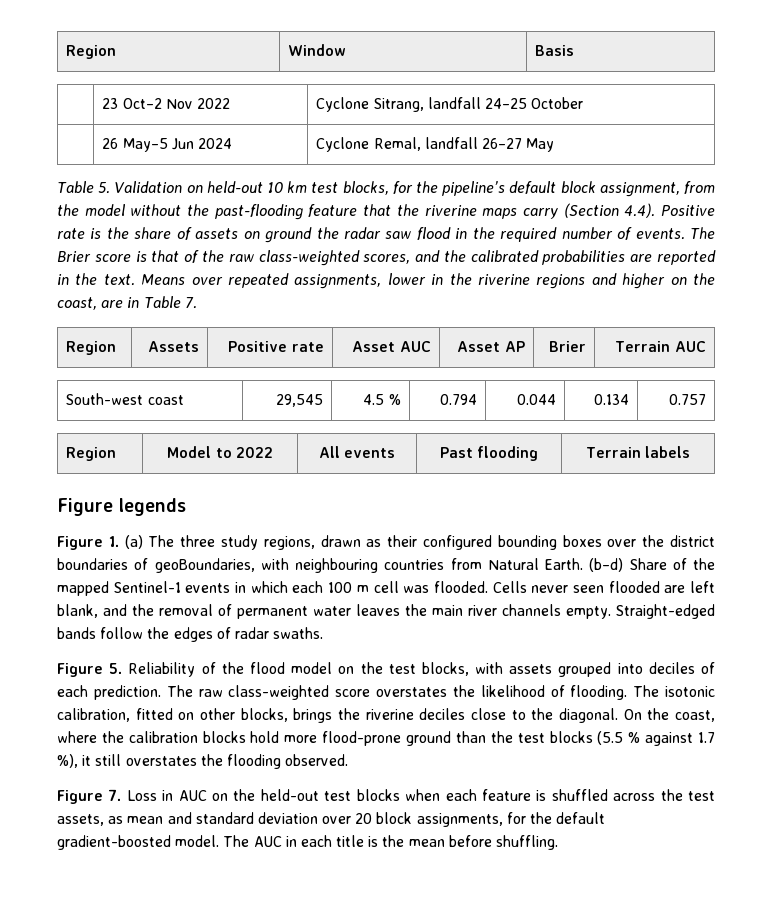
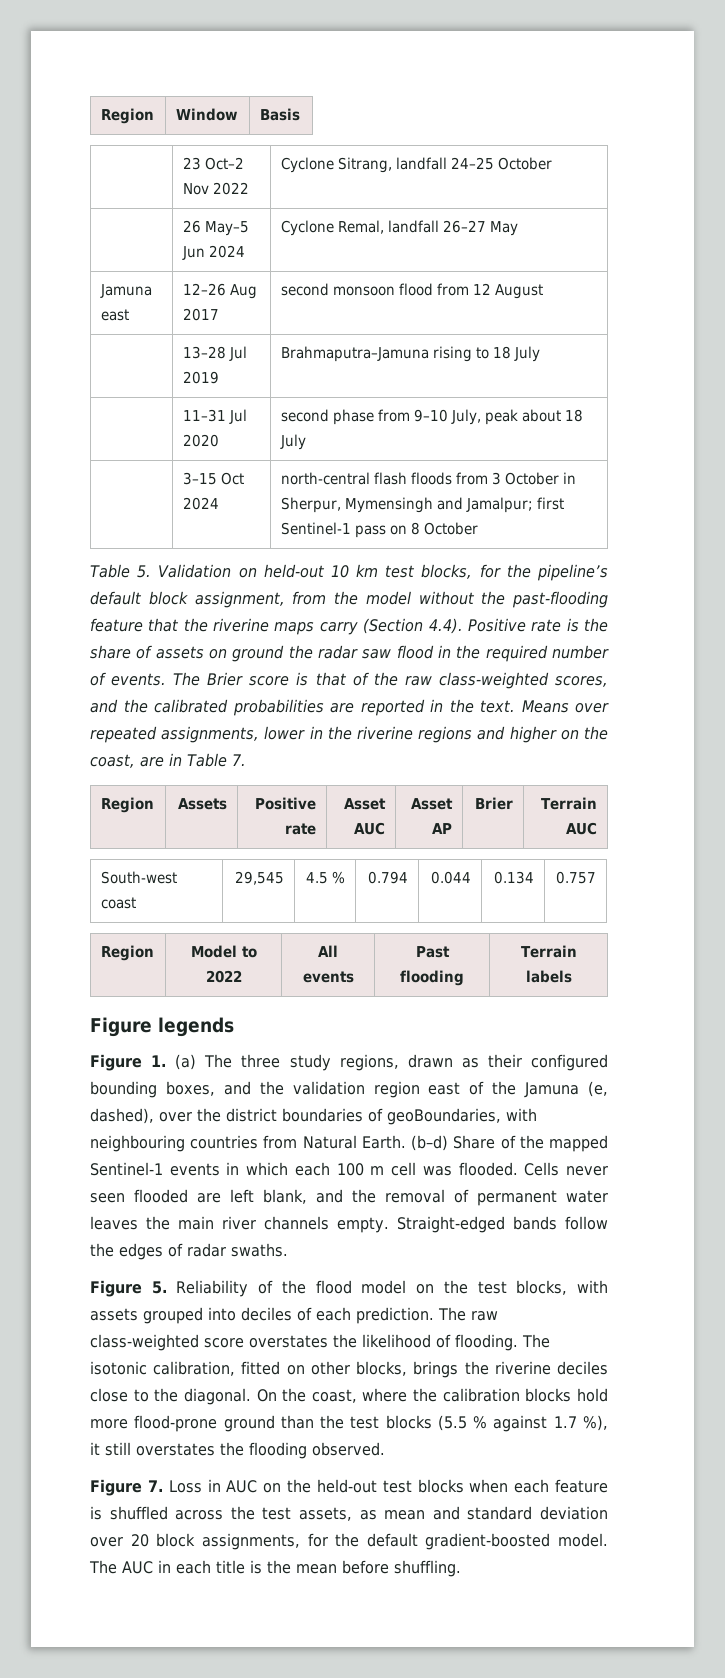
+ Jamuna east | 12–26 Aug 2017 | second monsoon flood from 12 August
+ | 13–28 Jul 2019 | Brahmaputra–Jamuna rising to 18 July
+ | 11–31 Jul 2020 | second phase from 9–10 July, peak about 18 July
+ | 3–15 Oct 2024 | north-central flash floods from 3 October in Sherpur, Mymensingh and Jamalpur; first Sentinel-1 pass on 8 October
- Figure 1. (a) The three study regions, drawn as their configured bounding boxes over the district boundaries of geoBoundaries, with neighbouring countries from Natural Earth.
+ Figure 1. (a) The three study regions, drawn as their configured bounding boxes, and the validation region east of the Jamuna (e, dashed), over the district boundaries of geoBoundaries, with neighbouring countries from Natural Earth.

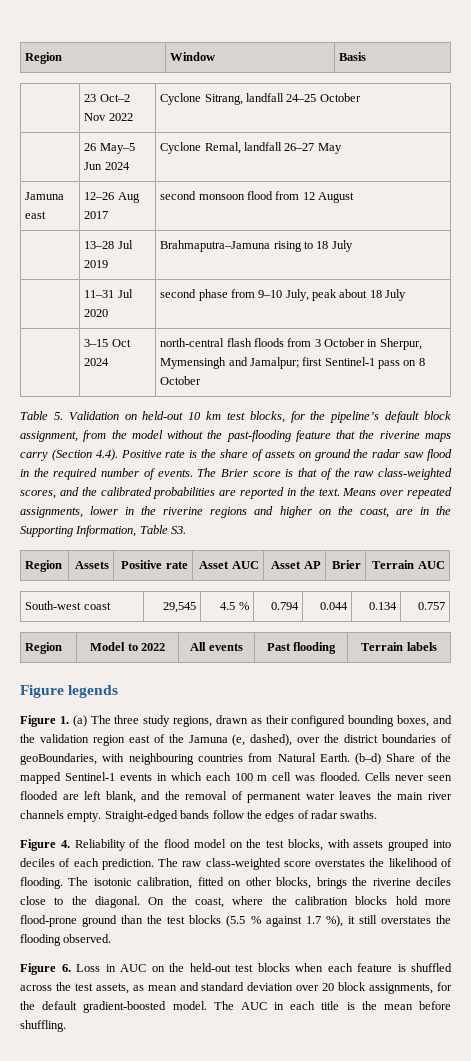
- Means over repeated assignments, lower in the riverine regions and higher on the coast, are in Table 7.
+ Means over repeated assignments, lower in the riverine regions and higher on the coast, are in the Supporting Information, Table S3.
- Figure 5. Reliability of the flood model on the test blocks, with assets grouped into deciles of each prediction.
+ Figure 4. Reliability of the flood model on the test blocks, with assets grouped into deciles of each prediction.
- Figure 7. Loss in AUC on the held-out test blocks when each feature is shuffled across the test assets, as mean and standard deviation over 20 block assignments, for the default gradient-boosted model.
+ Figure 6. Loss in AUC on the held-out test blocks when each feature is shuffled across the test assets, as mean and standard deviation over 20 block assignments, for the default gradient-boosted model.

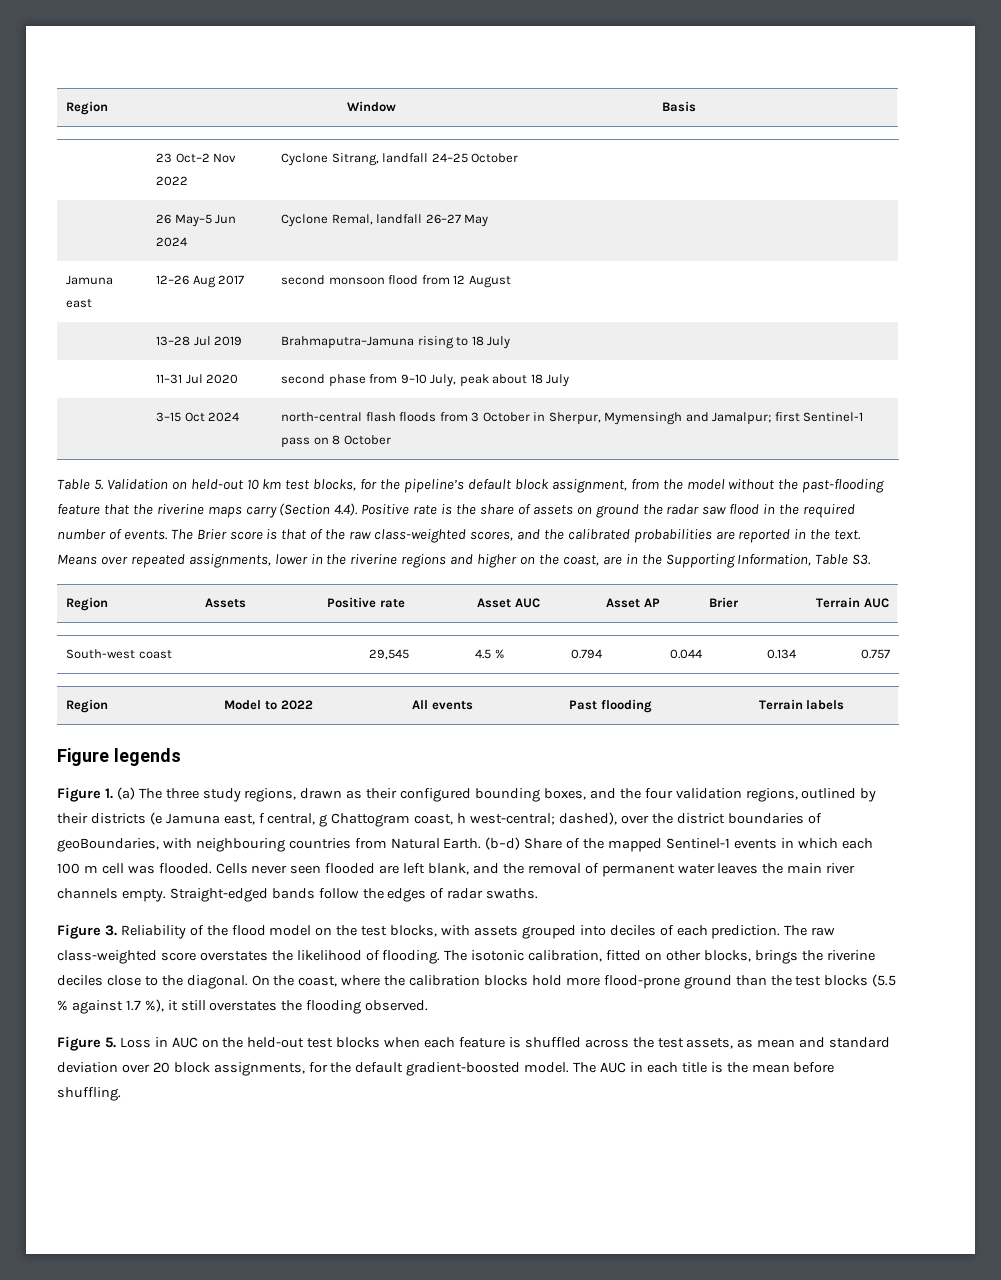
- Figure 1. (a) The three study regions, drawn as their configured bounding boxes, and the validation region east of the Jamuna (e, dashed), over the district boundaries of geoBoundaries, with neighbouring countries from Natural Earth.
+ Figure 1. (a) The three study regions, drawn as their configured bounding boxes, and the four validation regions, outlined by their districts (e Jamuna east, f central, g Chattogram coast, h west-central; dashed), over the district boundaries of geoBoundaries, with neighbouring countries from Natural Earth.
- Figure 4. Reliability of the flood model on the test blocks, with assets grouped into deciles of each prediction.
+ Figure 3. Reliability of the flood model on the test blocks, with assets grouped into deciles of each prediction.
- Figure 6. Loss in AUC on the held-out test blocks when each feature is shuffled across the test assets, as mean and standard deviation over 20 block assignments, for the default gradient-boosted model.
+ Figure 5. Loss in AUC on the held-out test blocks when each feature is shuffled across the test assets, as mean and standard deviation over 20 block assignments, for the default gradient-boosted model.

